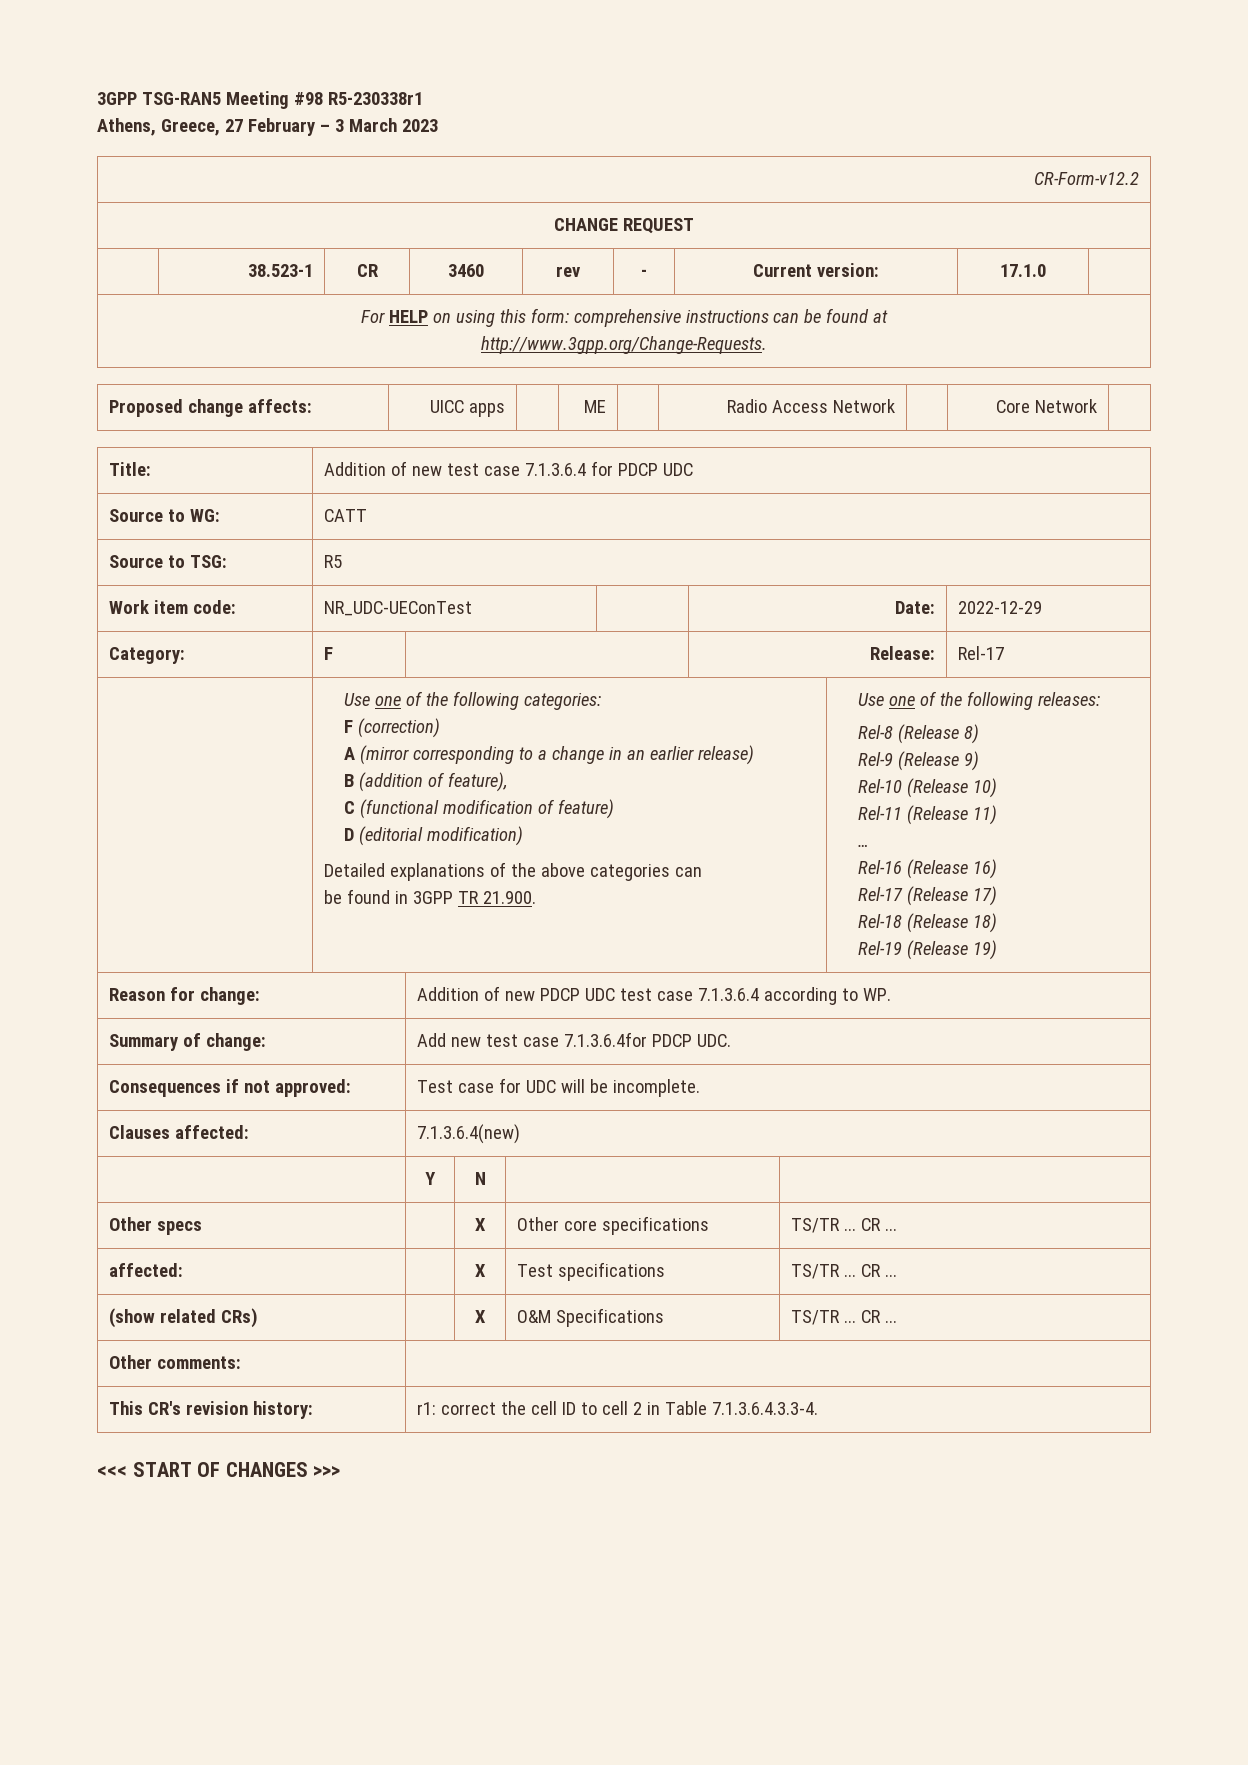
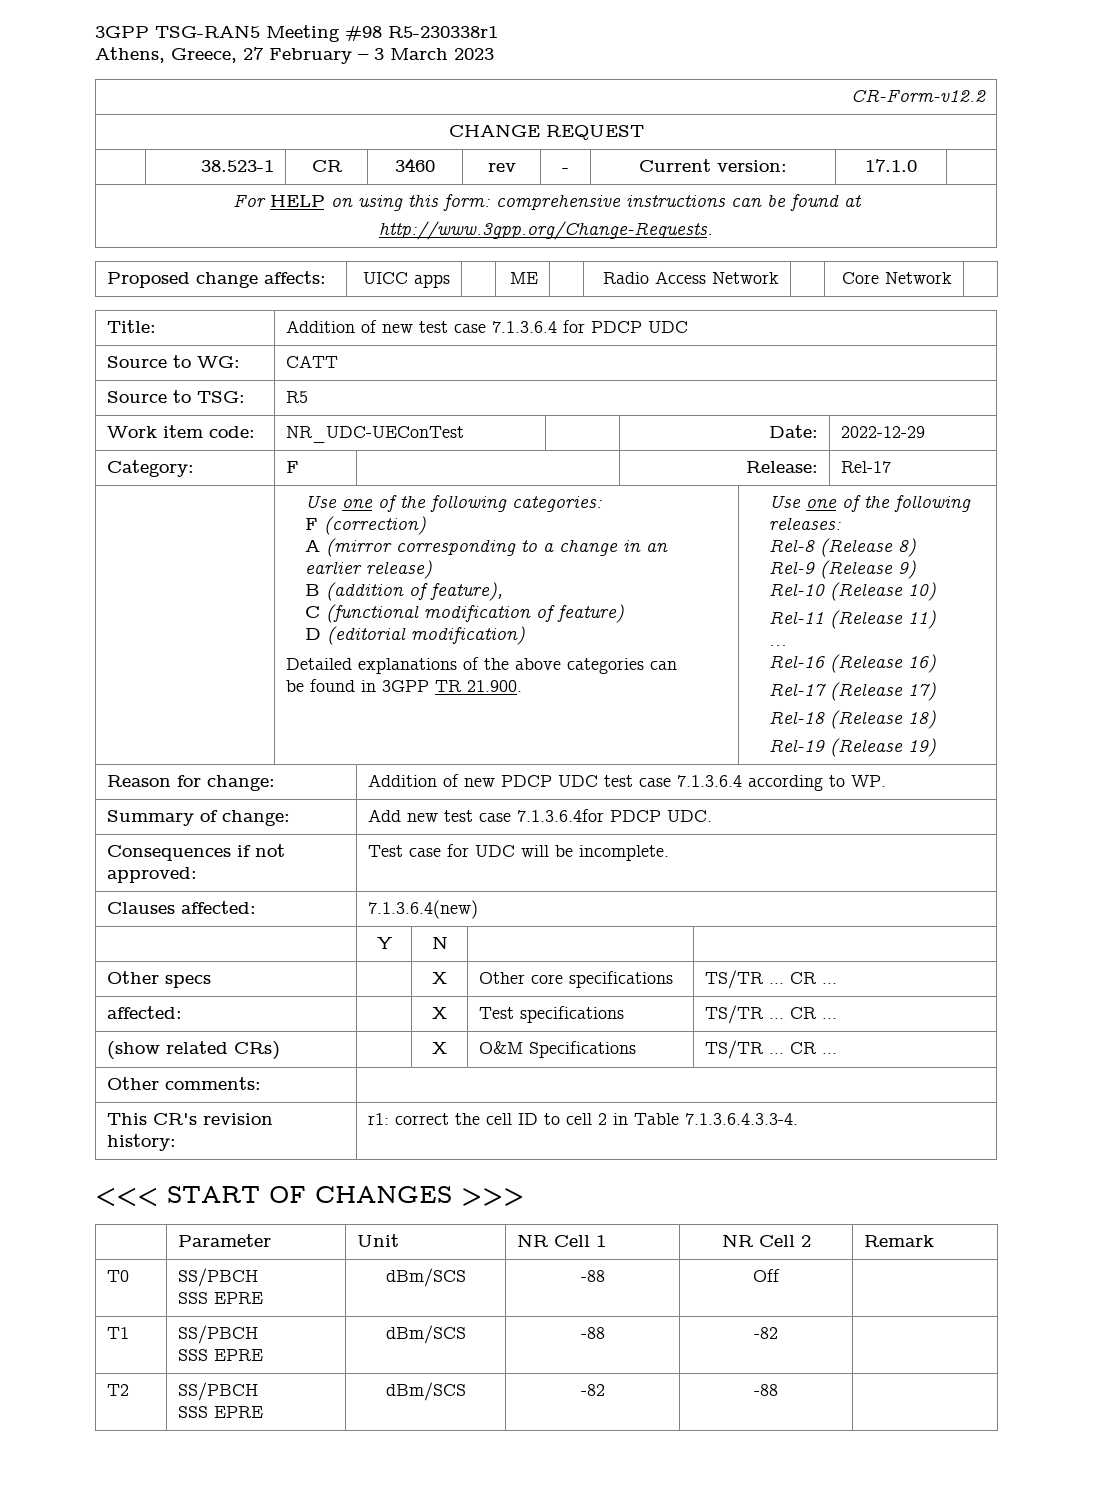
+ | Parameter | Unit | NR Cell 1 | NR Cell 2 | Remark
+ T0 | SS/PBCH
+ SSS EPRE | dBm/SCS | -88 | Off |
+ T1 | SS/PBCH
+ SSS EPRE | dBm/SCS | -88 | -82 |
+ T2 | SS/PBCH
+ SSS EPRE | dBm/SCS | -82 | -88 |

